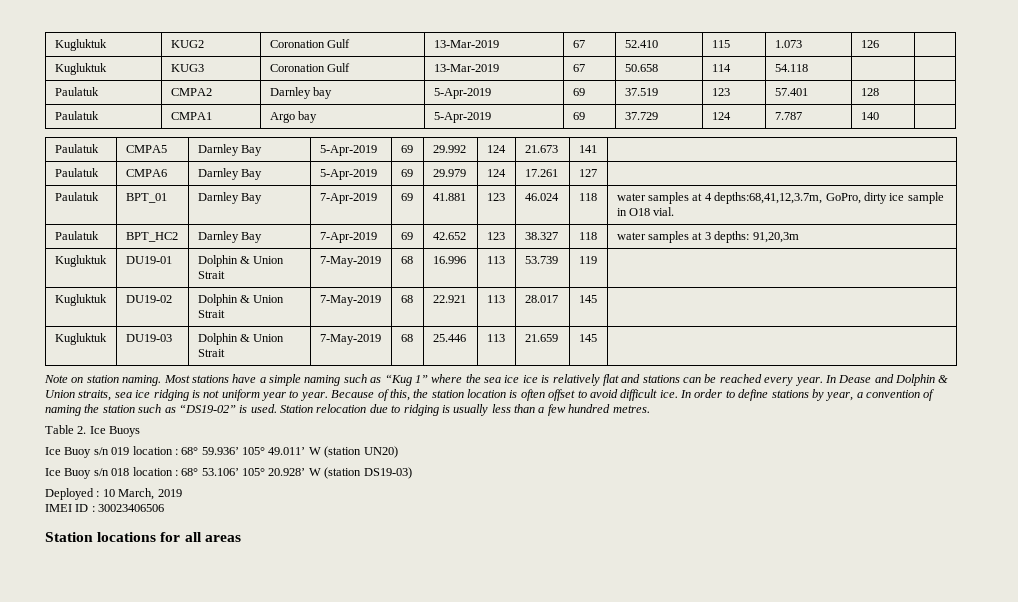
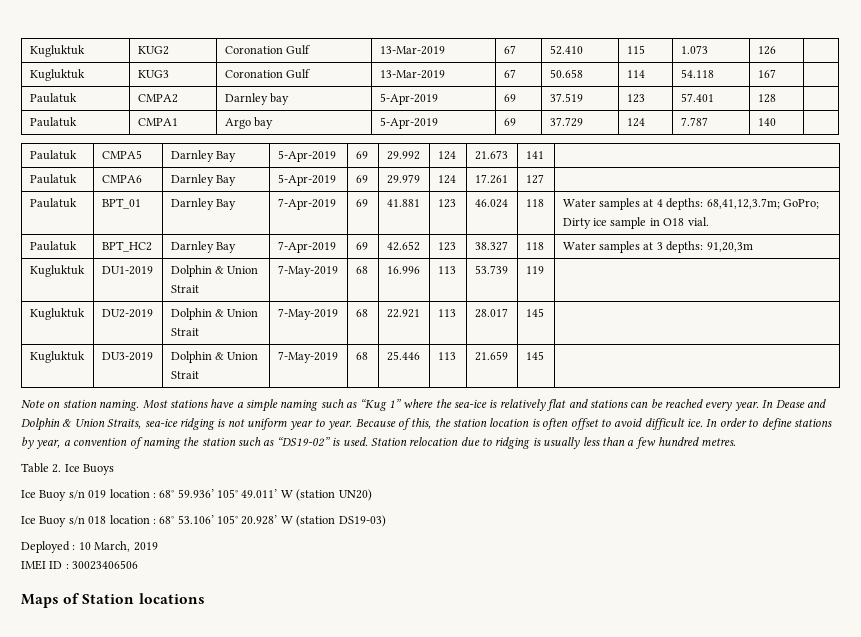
- Kugluktuk | KUG3 | Coronation Gulf | 13-Mar-2019 | 67 | 50.658 | 114 | 54.118 | |
+ Kugluktuk | KUG3 | Coronation Gulf | 13-Mar-2019 | 67 | 50.658 | 114 | 54.118 | 167 |
- Paulatuk | BPT_01 | Darnley Bay | 7-Apr-2019 | 69 | 41.881 | 123 | 46.024 | 118 | water samples at 4 depths:68,41,12,3.7m, GoPro, dirty ice sample in O18 vial.
+ Paulatuk | BPT_01 | Darnley Bay | 7-Apr-2019 | 69 | 41.881 | 123 | 46.024 | 118 | Water samples at 4 depths: 68,41,12,3.7m; GoPro; Dirty ice sample in O18 vial.
- Paulatuk | BPT_HC2 | Darnley Bay | 7-Apr-2019 | 69 | 42.652 | 123 | 38.327 | 118 | water samples at 3 depths: 91,20,3m
+ Paulatuk | BPT_HC2 | Darnley Bay | 7-Apr-2019 | 69 | 42.652 | 123 | 38.327 | 118 | Water samples at 3 depths: 91,20,3m
- Kugluktuk | DU19-01 | Dolphin & Union Strait | 7-May-2019 | 68 | 16.996 | 113 | 53.739 | 119 |
+ Kugluktuk | DU1-2019 | Dolphin & Union Strait | 7-May-2019 | 68 | 16.996 | 113 | 53.739 | 119 |
- Kugluktuk | DU19-02 | Dolphin & Union Strait | 7-May-2019 | 68 | 22.921 | 113 | 28.017 | 145 |
+ Kugluktuk | DU2-2019 | Dolphin & Union Strait | 7-May-2019 | 68 | 22.921 | 113 | 28.017 | 145 |
- Kugluktuk | DU19-03 | Dolphin & Union Strait | 7-May-2019 | 68 | 25.446 | 113 | 21.659 | 145 |
+ Kugluktuk | DU3-2019 | Dolphin & Union Strait | 7-May-2019 | 68 | 25.446 | 113 | 21.659 | 145 |
- Most stations have a simple naming such as “Kug 1” where the sea ice ice is relatively flat and stations can be reached every year.
+ Most stations have a simple naming such as “Kug 1” where the sea-ice is relatively flat and stations can be reached every year.
- In Dease and Dolphin & Union straits, sea ice ridging is not uniform year to year.
+ In Dease and Dolphin & Union Straits, sea-ice ridging is not uniform year to year.
- Station locations for all areas
+ Maps of Station locations

